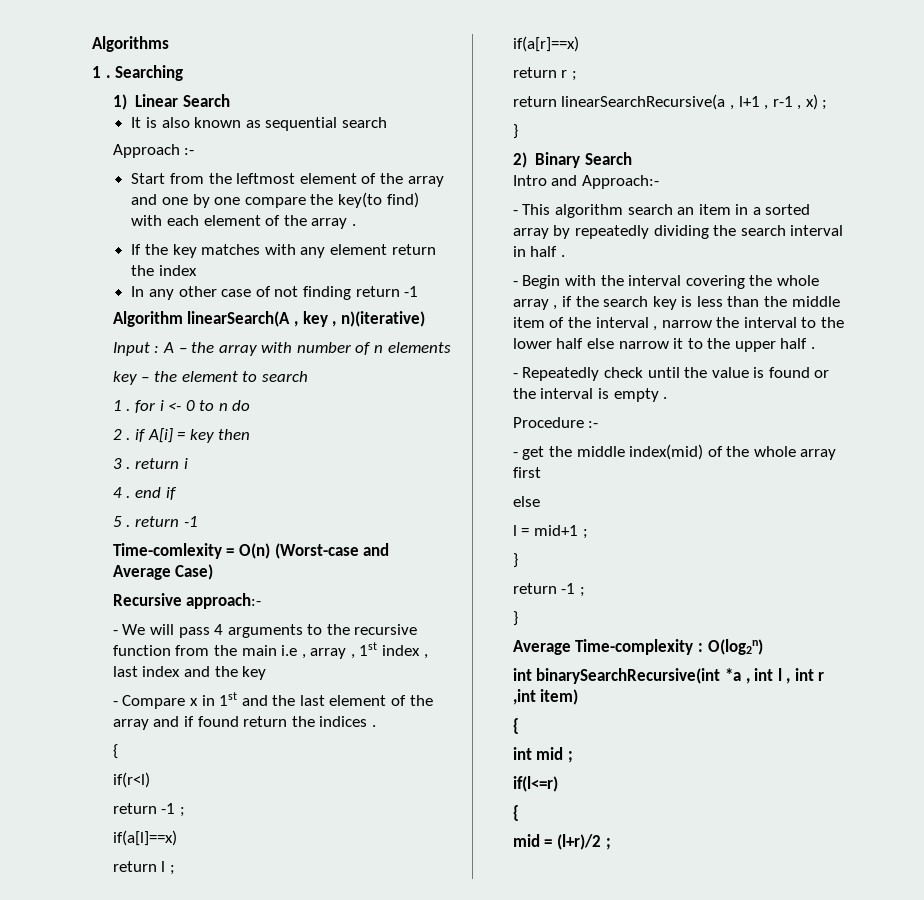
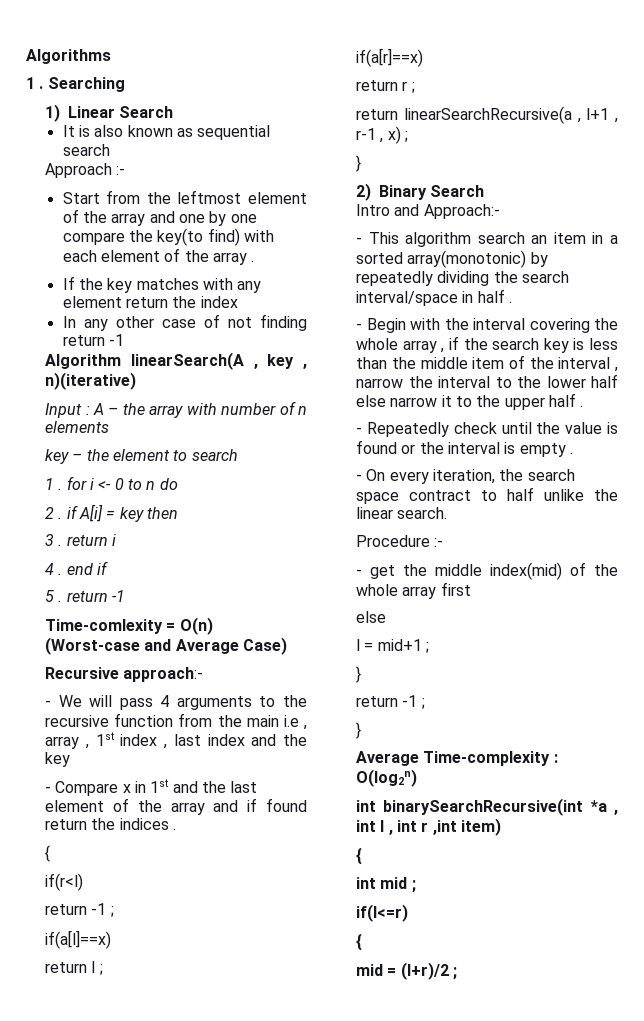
- - This algorithm search an item in a sorted array by repeatedly dividing the search interval in half .
+ - This algorithm search an item in a sorted array(monotonic) by repeatedly dividing the search interval/space in half .
+ - On every iteration, the search space contract to half unlike the linear search.

